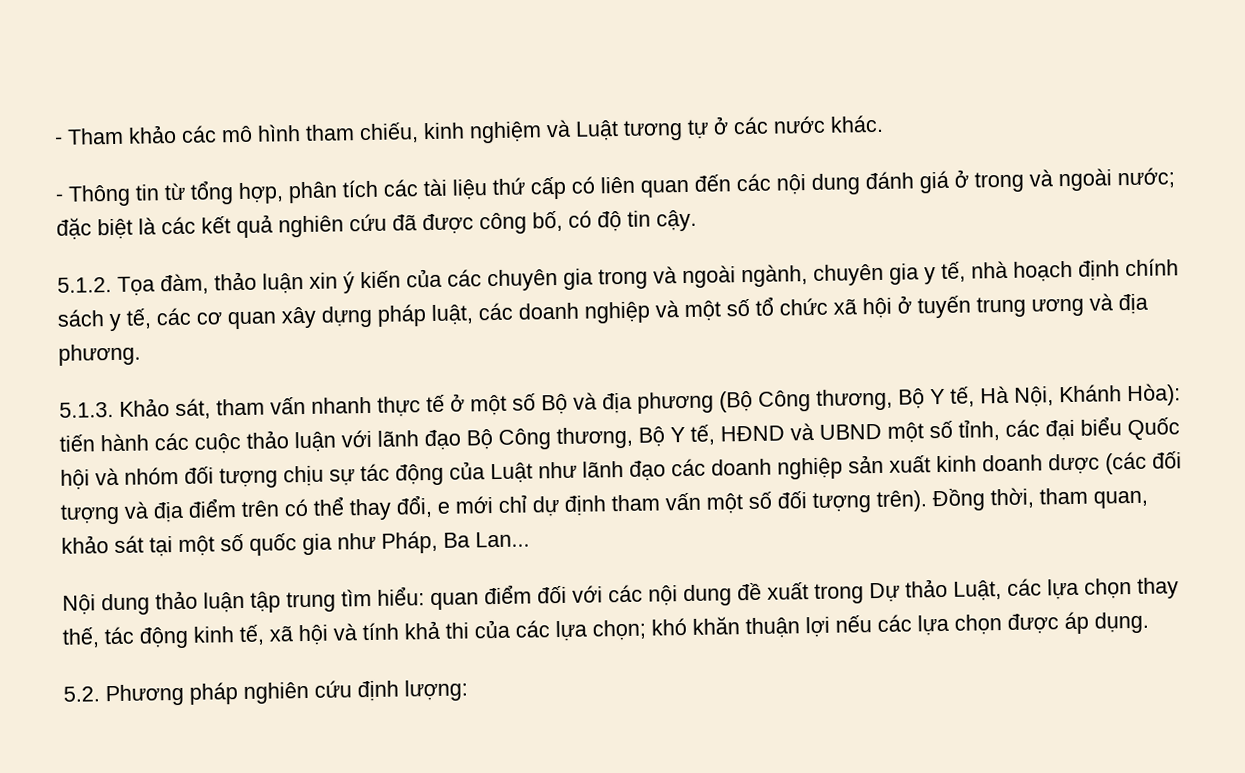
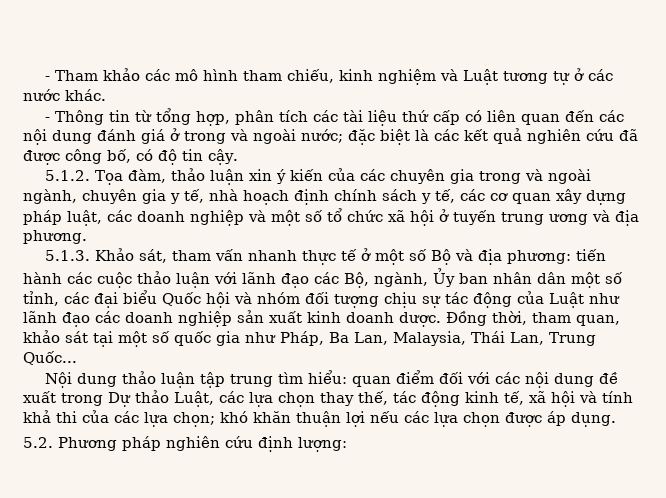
- 5.1.3. Khảo sát, tham vấn nhanh thực tế ở một số Bộ và địa phương (Bộ Công thương, Bộ Y tế, Hà Nội, Khánh Hòa): tiến hành các cuộc thảo luận với lãnh đạo Bộ Công thương, Bộ Y tế, HĐND và UBND một số tỉnh, các đại biểu Quốc hội và nhóm đối tượng chịu sự tác động của Luật như lãnh đạo các doanh nghiệp sản xuất kinh doanh dược (các đối tượng và địa điểm trên có thể thay đổi, e mới chỉ dự định tham vấn một số đối tượng trên).
+ 5.1.3. Khảo sát, tham vấn nhanh thực tế ở một số Bộ và địa phương: tiến hành các cuộc thảo luận với lãnh đạo các Bộ, ngành, Ủy ban nhân dân một số tỉnh, các đại biểu Quốc hội và nhóm đối tượng chịu sự tác động của Luật như lãnh đạo các doanh nghiệp sản xuất kinh doanh dược.
- Đồng thời, tham quan, khảo sát tại một số quốc gia như Pháp, Ba Lan...
+ Đồng thời, tham quan, khảo sát tại một số quốc gia như Pháp, Ba Lan, Malaysia, Thái Lan, Trung Quốc...

